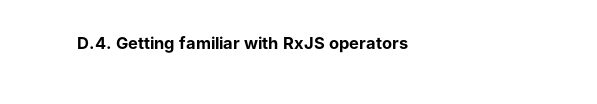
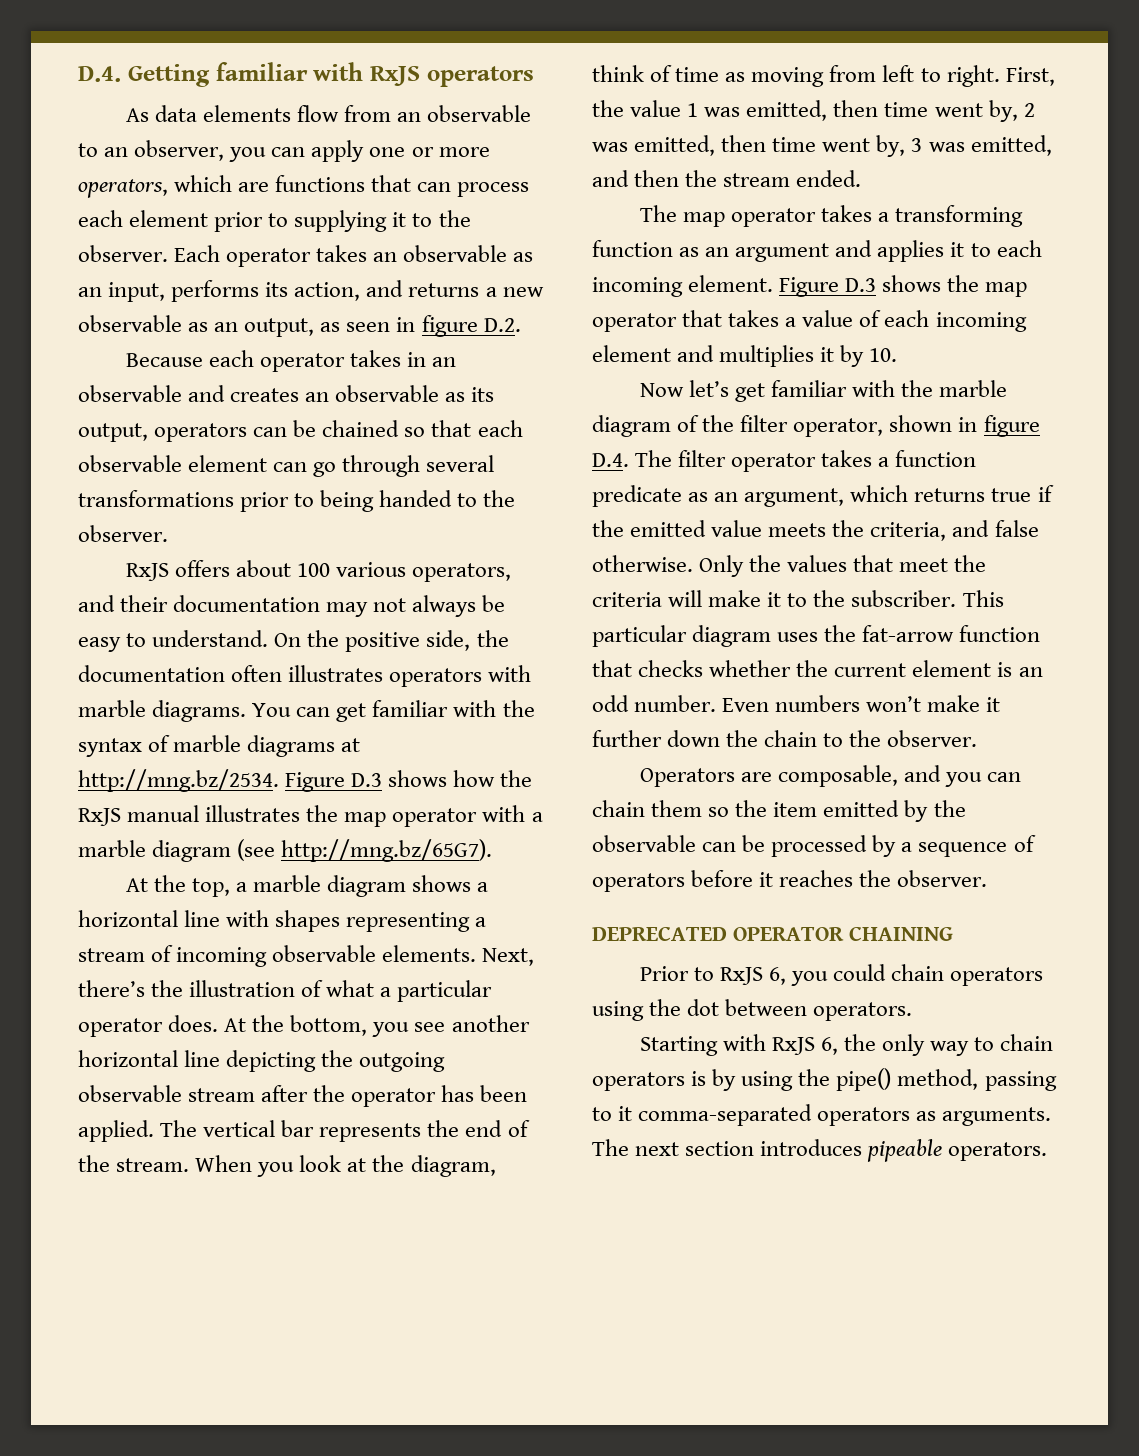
+ As data elements flow from an observable to an observer, you can apply one or more operators, which are functions that can process each element prior to supplying it to the observer. Each operator takes an observable as an input, performs its action, and returns a new observable as an output, as seen in figure D.2.
+ Because each operator takes in an observable and creates an observable as its output, operators can be chained so that each observable element can go through several transformations prior to being handed to the observer.
+ RxJS offers about 100 various operators, and their documentation may not always be easy to understand. On the positive side, the documentation often illustrates operators with marble diagrams. You can get familiar with the syntax of marble diagrams at http://mng.bz/2534. Figure D.3 shows how the RxJS manual illustrates the map operator with a marble diagram (see http://mng.bz/65G7).
+ At the top, a marble diagram shows a horizontal line with shapes representing a stream of incoming observable elements. Next, there’s the illustration of what a particular operator does. At the bottom, you see another horizontal line depicting the outgoing observable stream after the operator has been applied. The vertical bar represents the end of the stream. When you look at the diagram, think of time as moving from left to right. First, the value 1 was emitted, then time went by, 2 was emitted, then time went by, 3 was emitted, and then the stream ended.
+ The map operator takes a transforming function as an argument and applies it to each incoming element. Figure D.3 shows the map operator that takes a value of each incoming element and multiplies it by 10.
+ Now let’s get familiar with the marble diagram of the filter operator, shown in figure D.4. The filter operator takes a function predicate as an argument, which returns true if the emitted value meets the criteria, and false otherwise. Only the values that meet the criteria will make it to the subscriber. This particular diagram uses the fat-arrow function that checks whether the current element is an odd number. Even numbers won’t make it further down the chain to the observer.
+ Operators are composable, and you can chain them so the item emitted by the observable can be processed by a sequence of operators before it reaches the observer.
+ DEPRECATED OPERATOR CHAINING
+ Prior to RxJS 6, you could chain operators using the dot between operators.
+ Starting with RxJS 6, the only way to chain operators is by using the pipe() method, passing to it comma-separated operators as arguments. The next section introduces pipeable operators.

